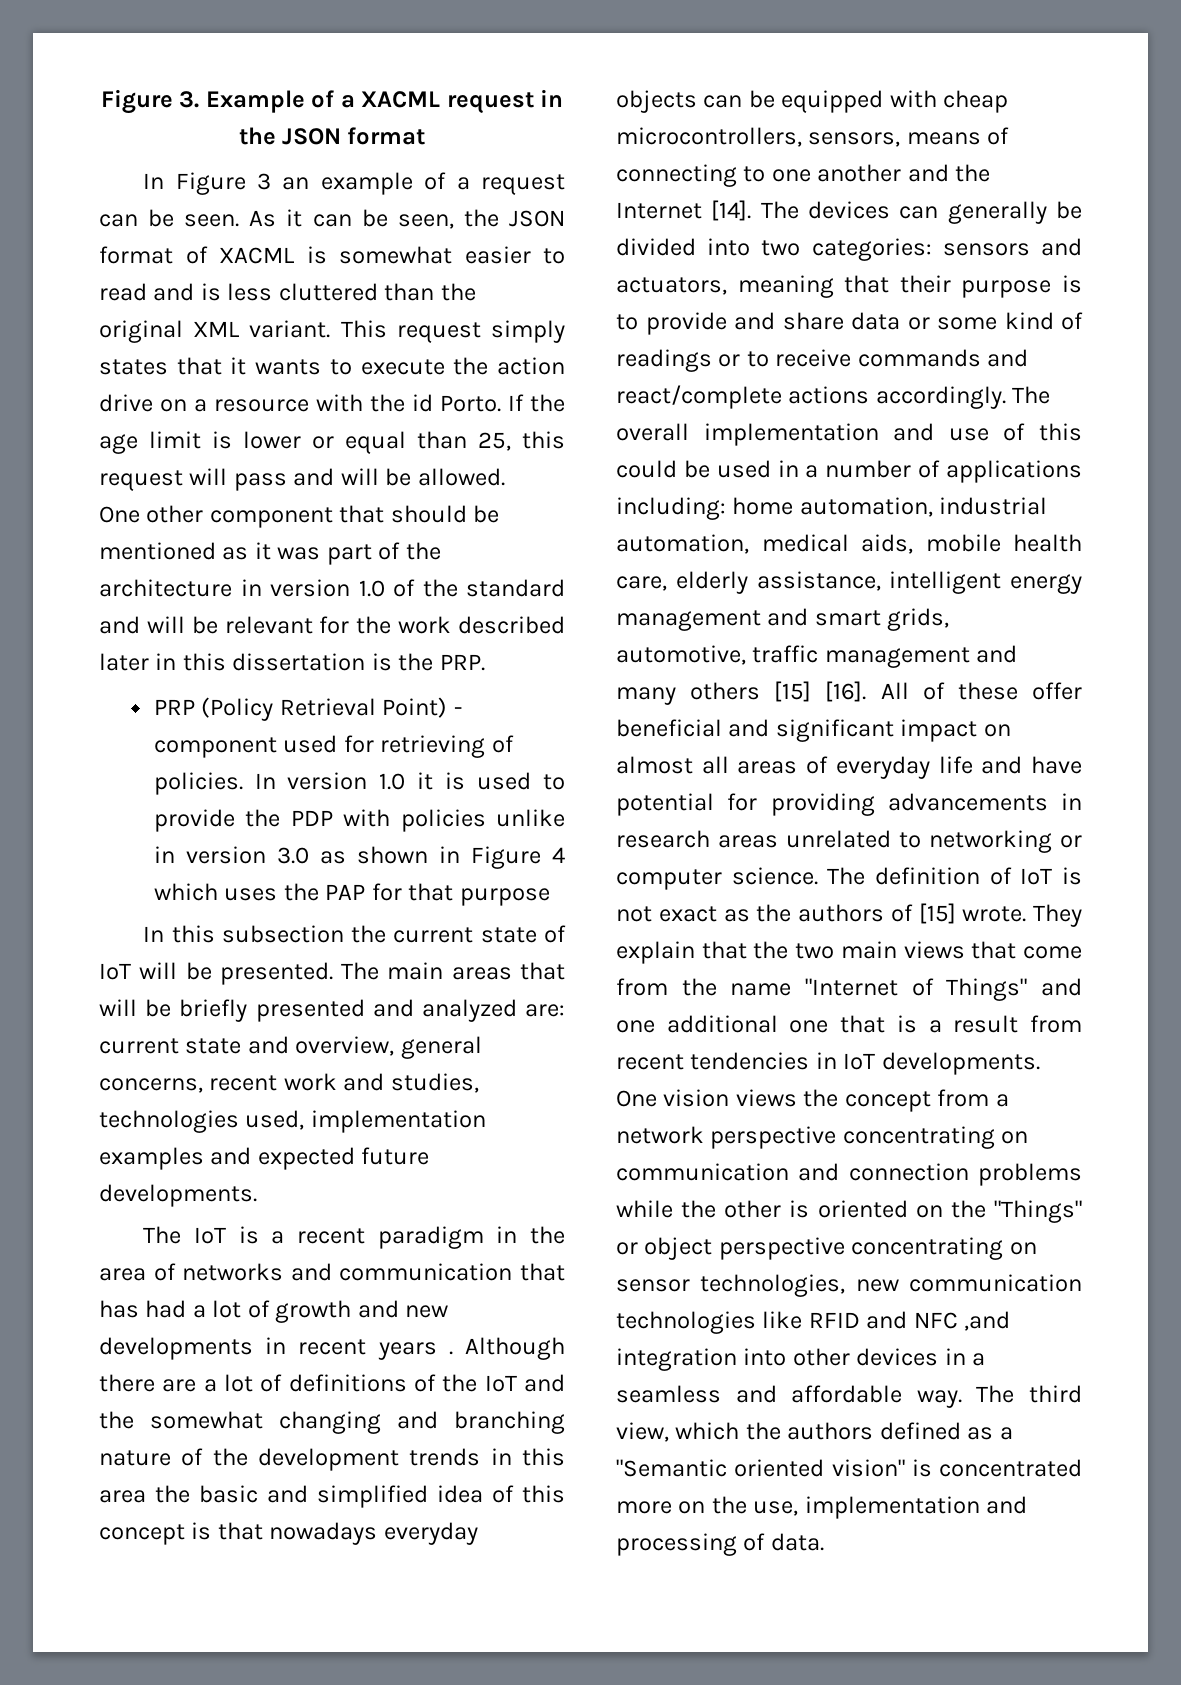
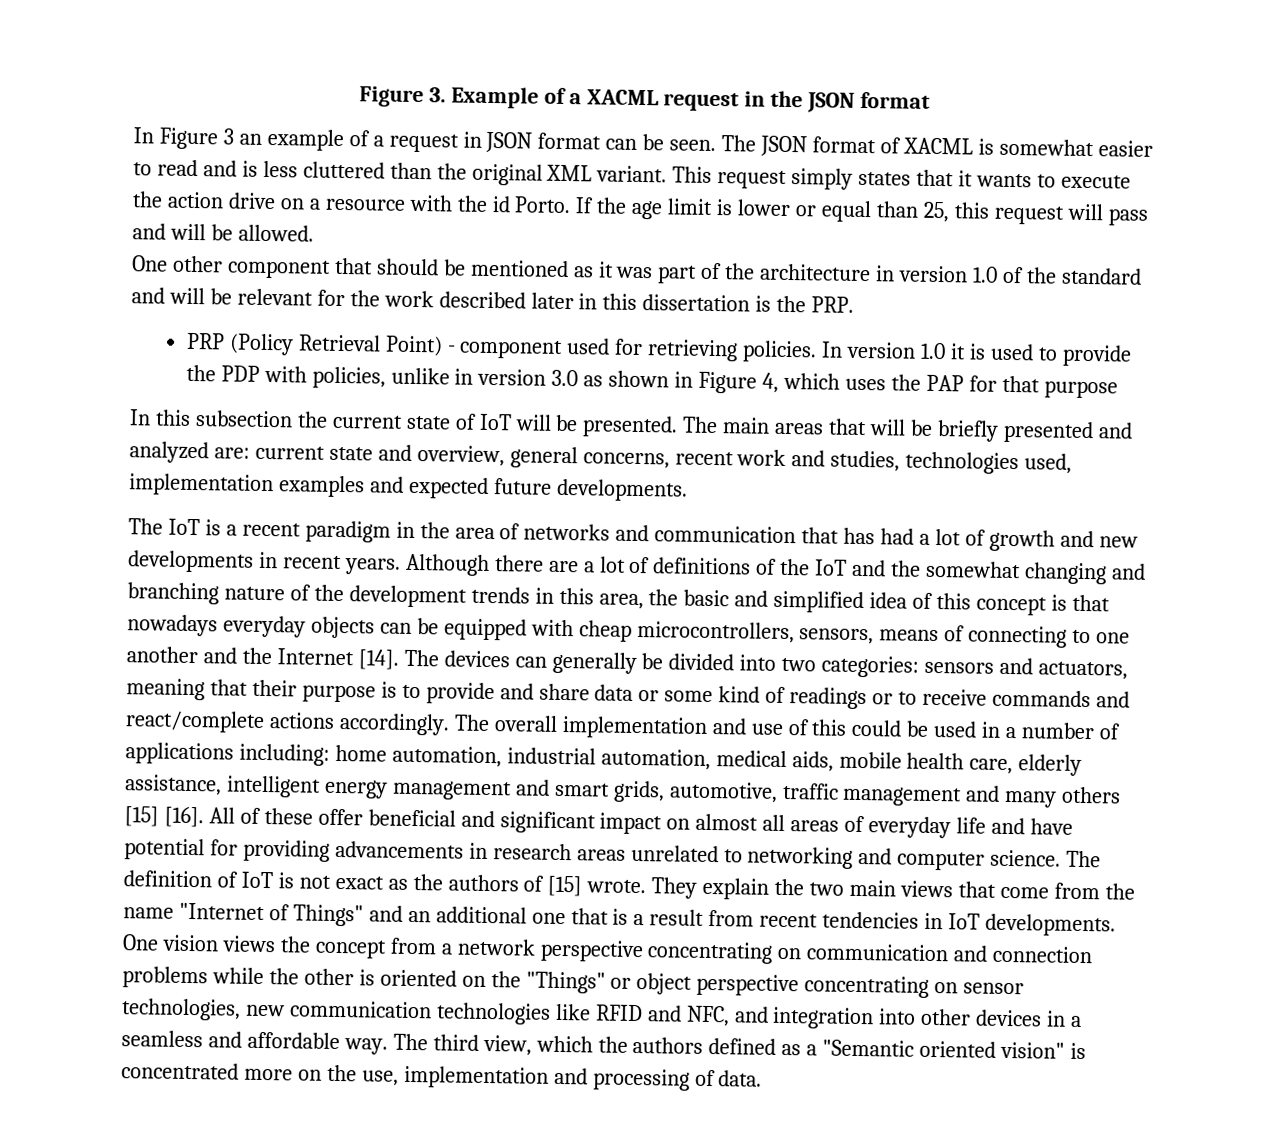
- In Figure 3 an example of a request can be seen. As it can be seen, the JSON format of XACML is somewhat easier to read and is less cluttered than the original XML variant.
+ In Figure 3 an example of a request in JSON format can be seen. The JSON format of XACML is somewhat easier to read and is less cluttered than the original XML variant.
- PRP (Policy Retrieval Point) - component used for retrieving of policies.
+ PRP (Policy Retrieval Point) - component used for retrieving policies.
- In version 1.0 it is used to provide the PDP with policies unlike in version 3.0 as shown in Figure 4 which uses the PAP for that purpose
+ In version 1.0 it is used to provide the PDP with policies, unlike in version 3.0 as shown in Figure 4, which uses the PAP for that purpose
- The IoT is a recent paradigm in the area of networks and communication that has had a lot of growth and new developments in recent years .
+ The IoT is a recent paradigm in the area of networks and communication that has had a lot of growth and new developments in recent years.
- Although there are a lot of definitions of the IoT and the somewhat changing and branching nature of the development trends in this area the basic and simplified idea of this concept is that nowadays everyday objects can be equipped with cheap microcontrollers, sensors, means of connecting to one another and the Internet [14].
+ Although there are a lot of definitions of the IoT and the somewhat changing and branching nature of the development trends in this area, the basic and simplified idea of this concept is that nowadays everyday objects can be equipped with cheap microcontrollers, sensors, means of connecting to one another and the Internet [14].
- All of these offer beneficial and significant impact on almost all areas of everyday life and have potential for providing advancements in research areas unrelated to networking or computer science.
+ All of these offer beneficial and significant impact on almost all areas of everyday life and have potential for providing advancements in research areas unrelated to networking and computer science.
- They explain that the two main views that come from the name "Internet of Things" and one additional one that is a result from recent tendencies in IoT developments.
+ They explain the two main views that come from the name "Internet of Things" and an additional one that is a result from recent tendencies in IoT developments.
- One vision views the concept from a network perspective concentrating on communication and connection problems while the other is oriented on the "Things" or object perspective concentrating on sensor technologies, new communication technologies like RFID and NFC ,and integration into other devices in a seamless and affordable way.
+ One vision views the concept from a network perspective concentrating on communication and connection problems while the other is oriented on the "Things" or object perspective concentrating on sensor technologies, new communication technologies like RFID and NFC, and integration into other devices in a seamless and affordable way.

